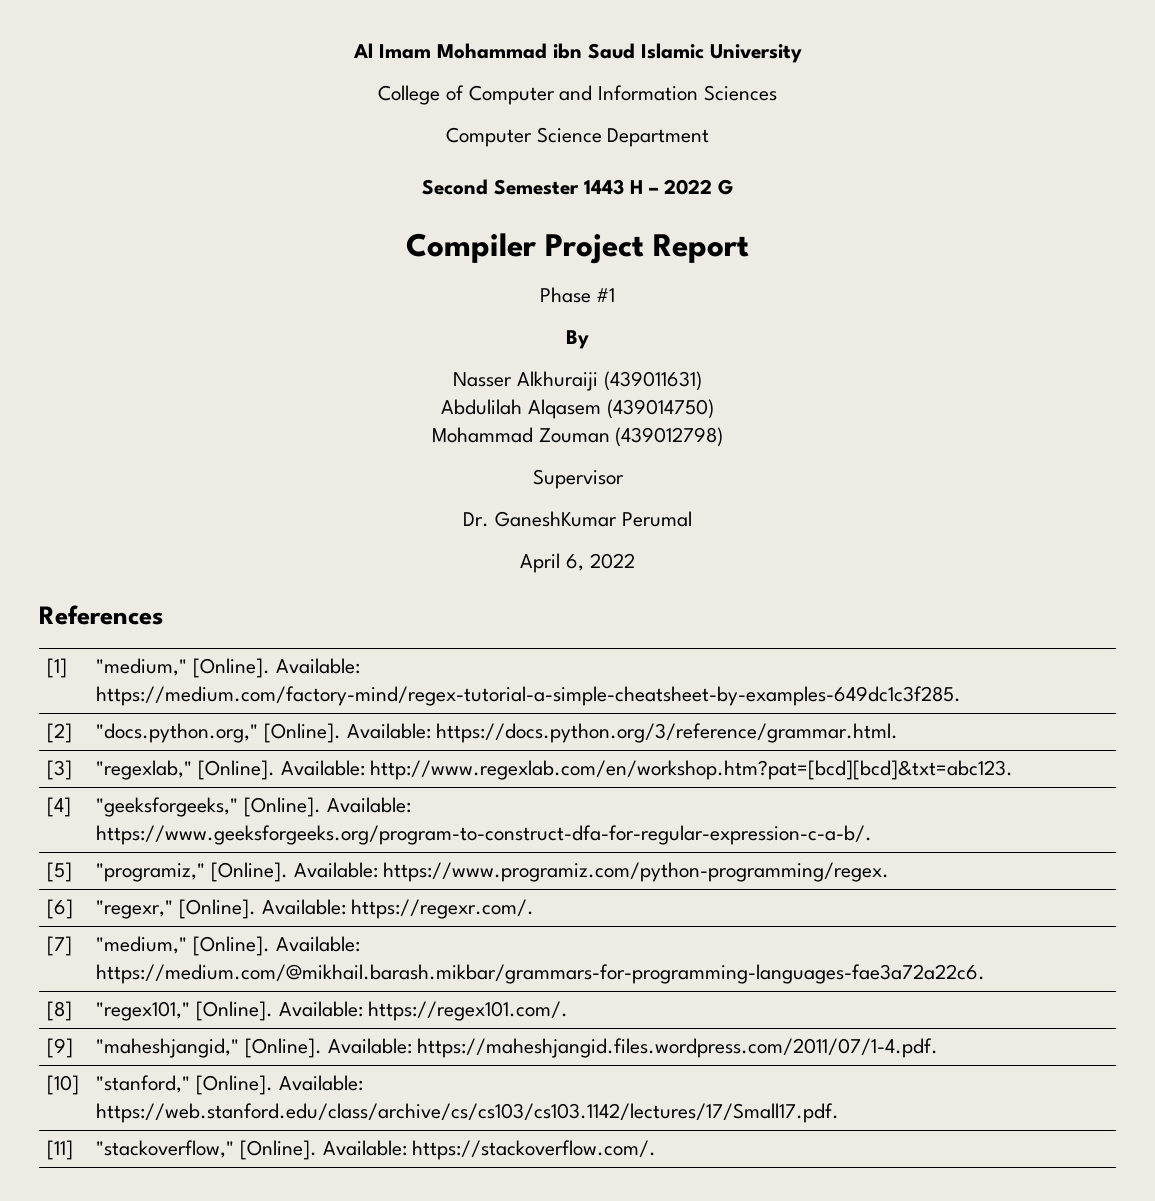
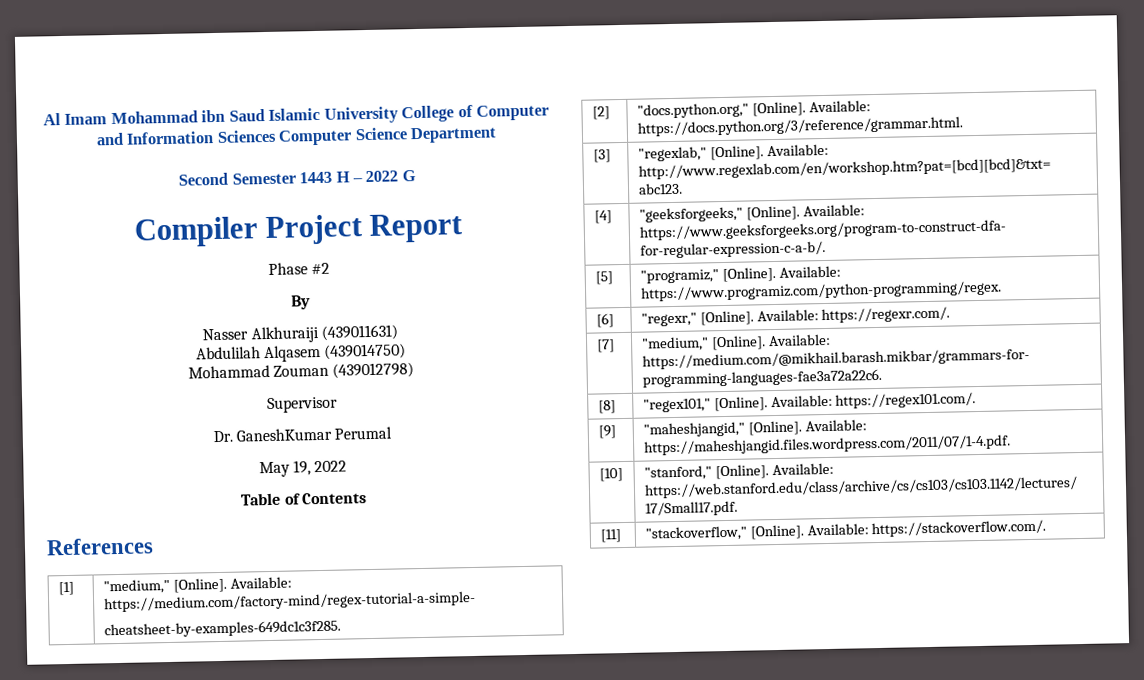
- Al Imam Mohammad ibn Saud Islamic University
- College of Computer and Information Sciences
- Computer Science Department
+ Al Imam Mohammad ibn Saud Islamic University College of Computer and Information Sciences Computer Science Department
- Phase #1
+ Phase #2
- April 6, 2022
+ May 19, 2022
+ Table of Contents
- [1] | "medium," [Online]. Available: https://medium.com/factory-mind/regex-tutorial-a-simple-cheatsheet-by-examples-649dc1c3f285.
+ [1] | "medium," [Online]. Available: https://medium.com/factory-mind/regex-tutorial-a-simple-
+ cheatsheet-by-examples-649dc1c3f285.
- [4] | "geeksforgeeks," [Online]. Available: https://www.geeksforgeeks.org/program-to-construct-dfa-for-regular-expression-c-a-b/.
+ [4] | "geeksforgeeks," [Online]. Available: https://www.geeksforgeeks.org/program-to-construct-dfa- for-regular-expression-c-a-b/.
- [7] | "medium," [Online]. Available: https://medium.com/@mikhail.barash.mikbar/grammars-for-programming-languages-fae3a72a22c6.
+ [7] | "medium," [Online]. Available: https://medium.com/@mikhail.barash.mikbar/grammars-for- programming-languages-fae3a72a22c6.

